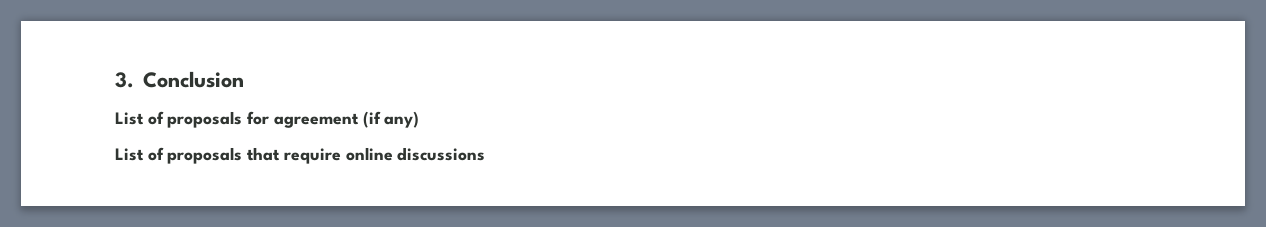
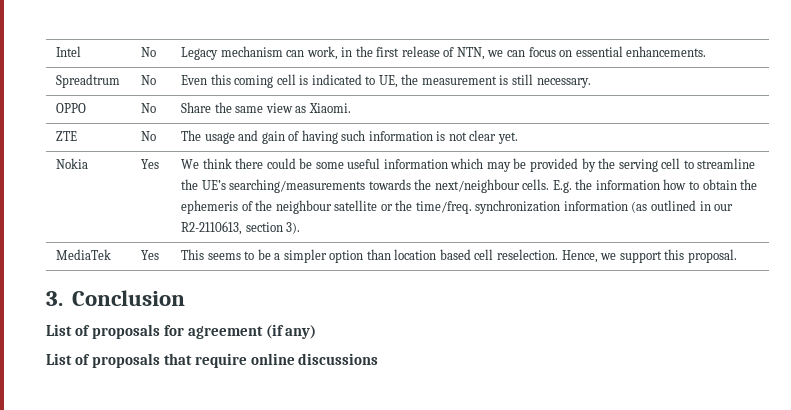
+ Intel | No | Legacy mechanism can work, in the first release of NTN, we can focus on essential enhancements.
+ Spreadtrum | No | Even this coming cell is indicated to UE, the measurement is still necessary.
+ OPPO | No | Share the same view as Xiaomi.
+ ZTE | No | The usage and gain of having such information is not clear yet.
+ Nokia | Yes | We think there could be some useful information which may be provided by the serving cell to streamline the UE’s searching/measurements towards the next/neighbour cells. E.g. the information how to obtain the ephemeris of the neighbour satellite or the time/freq. synchronization information (as outlined in our R2-2110613, section 3).
+ MediaTek | Yes | This seems to be a simpler option than location based cell reselection. Hence, we support this proposal.

